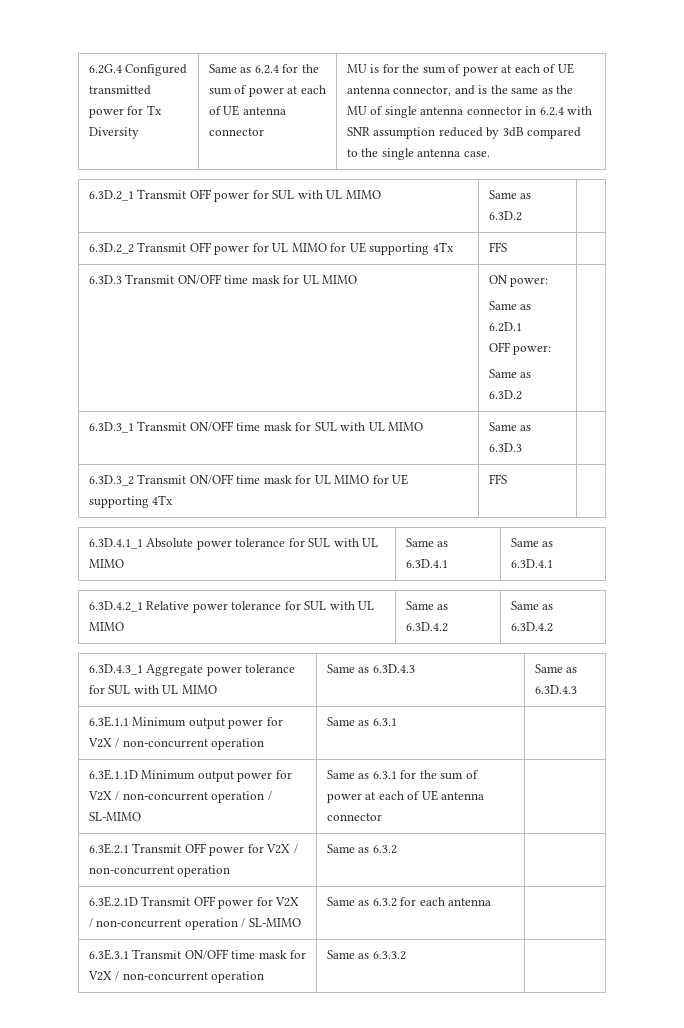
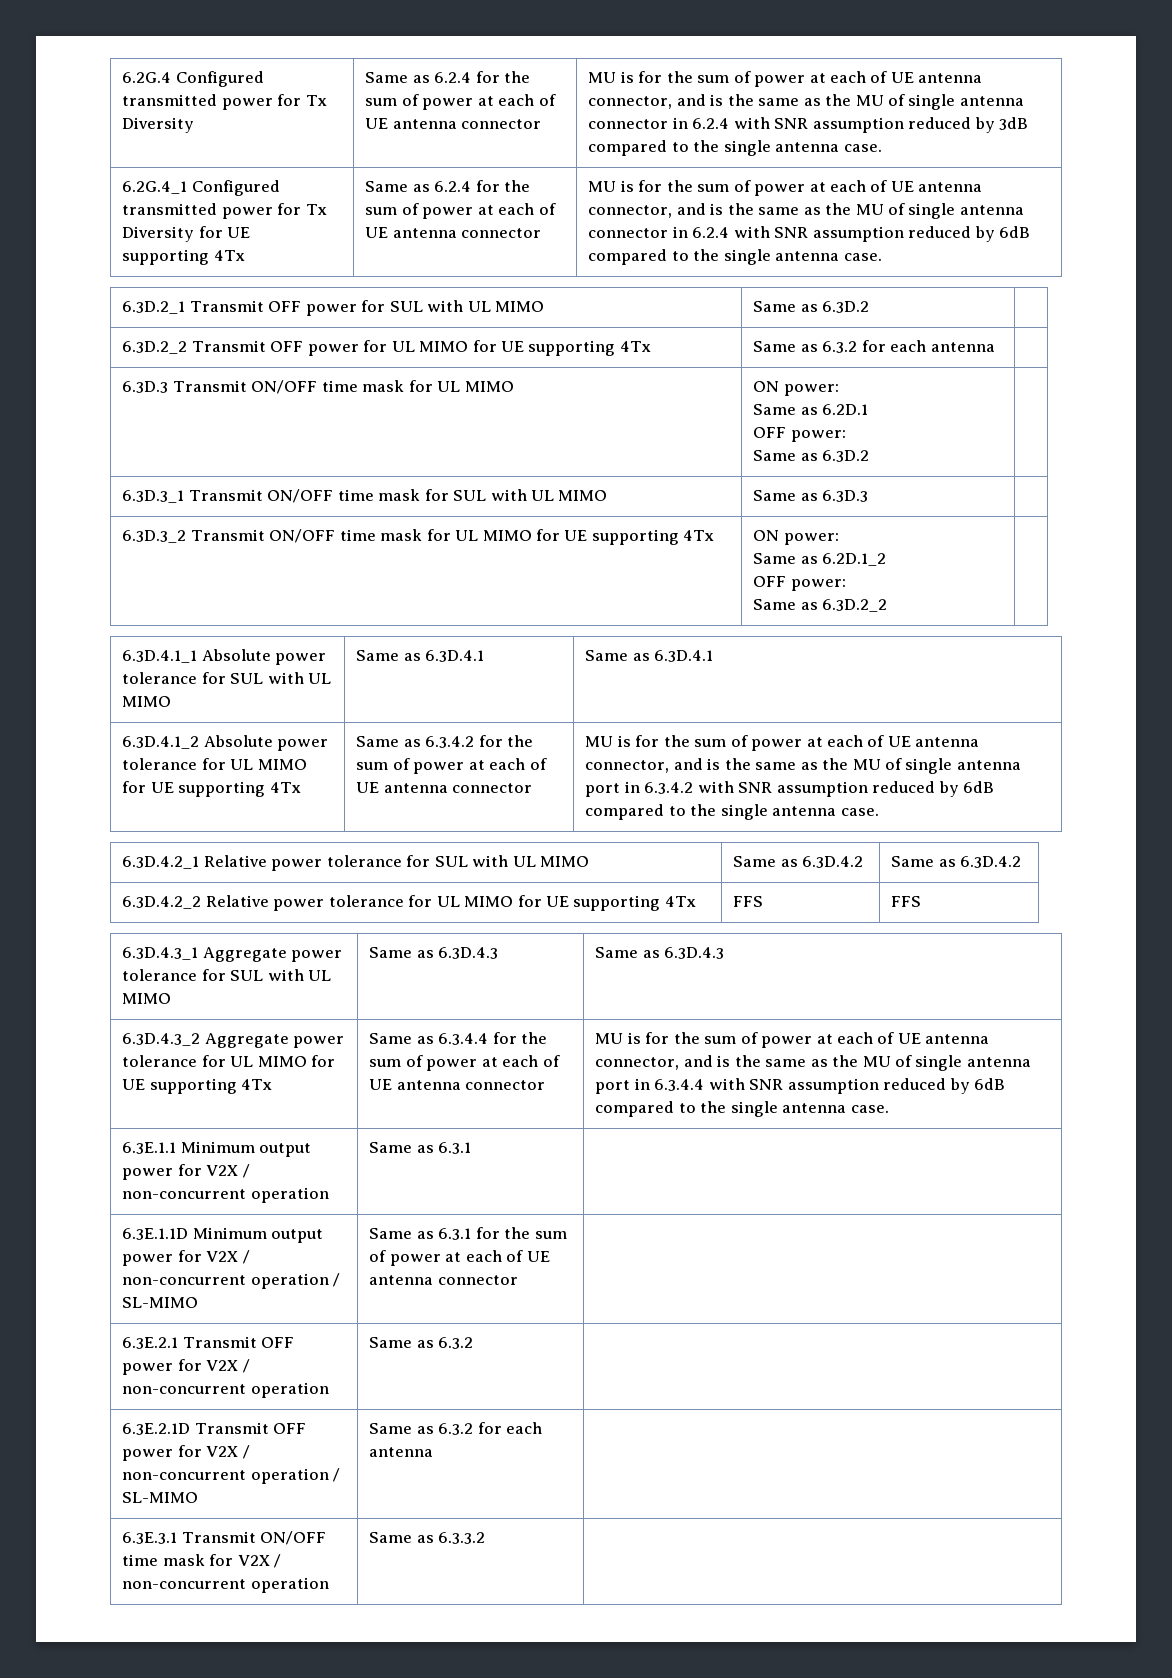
+ 6.2G.4_1 Configured transmitted power for Tx Diversity for UE supporting 4Tx | Same as 6.2.4 for the sum of power at each of UE antenna connector | MU is for the sum of power at each of UE antenna connector, and is the same as the MU of single antenna connector in 6.2.4 with SNR assumption reduced by 6dB compared to the single antenna case.
- 6.3D.2_2 Transmit OFF power for UL MIMO for UE supporting 4Tx | FFS |
+ 6.3D.2_2 Transmit OFF power for UL MIMO for UE supporting 4Tx | Same as 6.3.2 for each antenna |
- 6.3D.3_2 Transmit ON/OFF time mask for UL MIMO for UE supporting 4Tx | FFS |
+ 6.3D.3_2 Transmit ON/OFF time mask for UL MIMO for UE supporting 4Tx | ON power:
+ Same as 6.2D.1_2
+ OFF power:
+ Same as 6.3D.2_2 |
+ 6.3D.4.1_2 Absolute power tolerance for UL MIMO for UE supporting 4Tx | Same as 6.3.4.2 for the sum of power at each of UE antenna connector | MU is for the sum of power at each of UE antenna connector, and is the same as the MU of single antenna port in 6.3.4.2 with SNR assumption reduced by 6dB compared to the single antenna case.
+ 6.3D.4.2_2 Relative power tolerance for UL MIMO for UE supporting 4Tx | FFS | FFS
+ 6.3D.4.3_2 Aggregate power tolerance for UL MIMO for UE supporting 4Tx | Same as 6.3.4.4 for the sum of power at each of UE antenna connector | MU is for the sum of power at each of UE antenna connector, and is the same as the MU of single antenna port in 6.3.4.4 with SNR assumption reduced by 6dB compared to the single antenna case.

